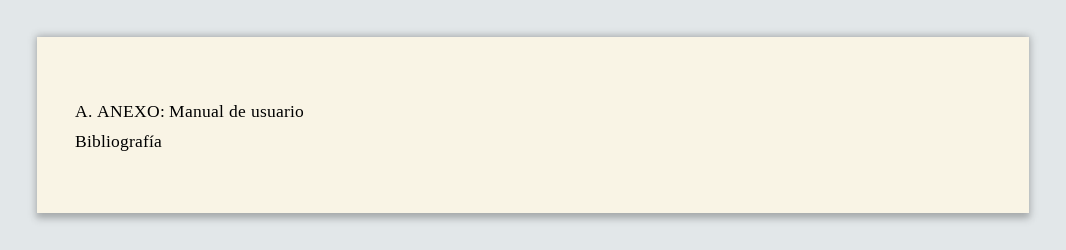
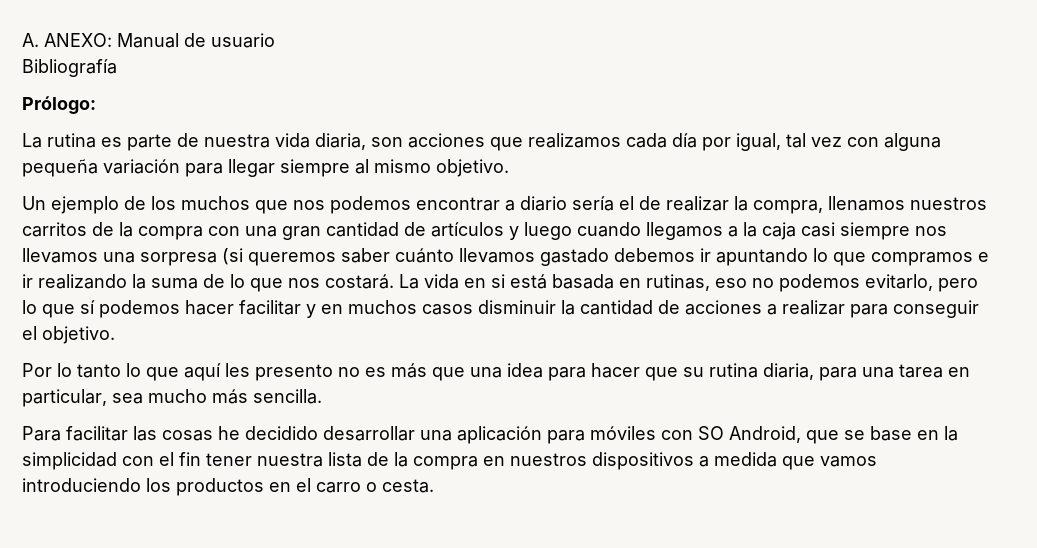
+ Prólogo:
+ La rutina es parte de nuestra vida diaria, son acciones que realizamos cada día por igual, tal vez con alguna pequeña variación para llegar siempre al mismo objetivo.
+ Un ejemplo de los muchos que nos podemos encontrar a diario sería el de realizar la compra, llenamos nuestros carritos de la compra con una gran cantidad de artículos y luego cuando llegamos a la caja casi siempre nos llevamos una sorpresa (si queremos saber cuánto llevamos gastado debemos ir apuntando lo que compramos e ir realizando la suma de lo que nos costará. La vida en si está basada en rutinas, eso no podemos evitarlo, pero lo que sí podemos hacer facilitar y en muchos casos disminuir la cantidad de acciones a realizar para conseguir el objetivo.
+ Por lo tanto lo que aquí les presento no es más que una idea para hacer que su rutina diaria, para una tarea en particular, sea mucho más sencilla.
+ Para facilitar las cosas he decidido desarrollar una aplicación para móviles con SO Android, que se base en la simplicidad con el fin tener nuestra lista de la compra en nuestros dispositivos a medida que vamos introduciendo los productos en el carro o cesta.

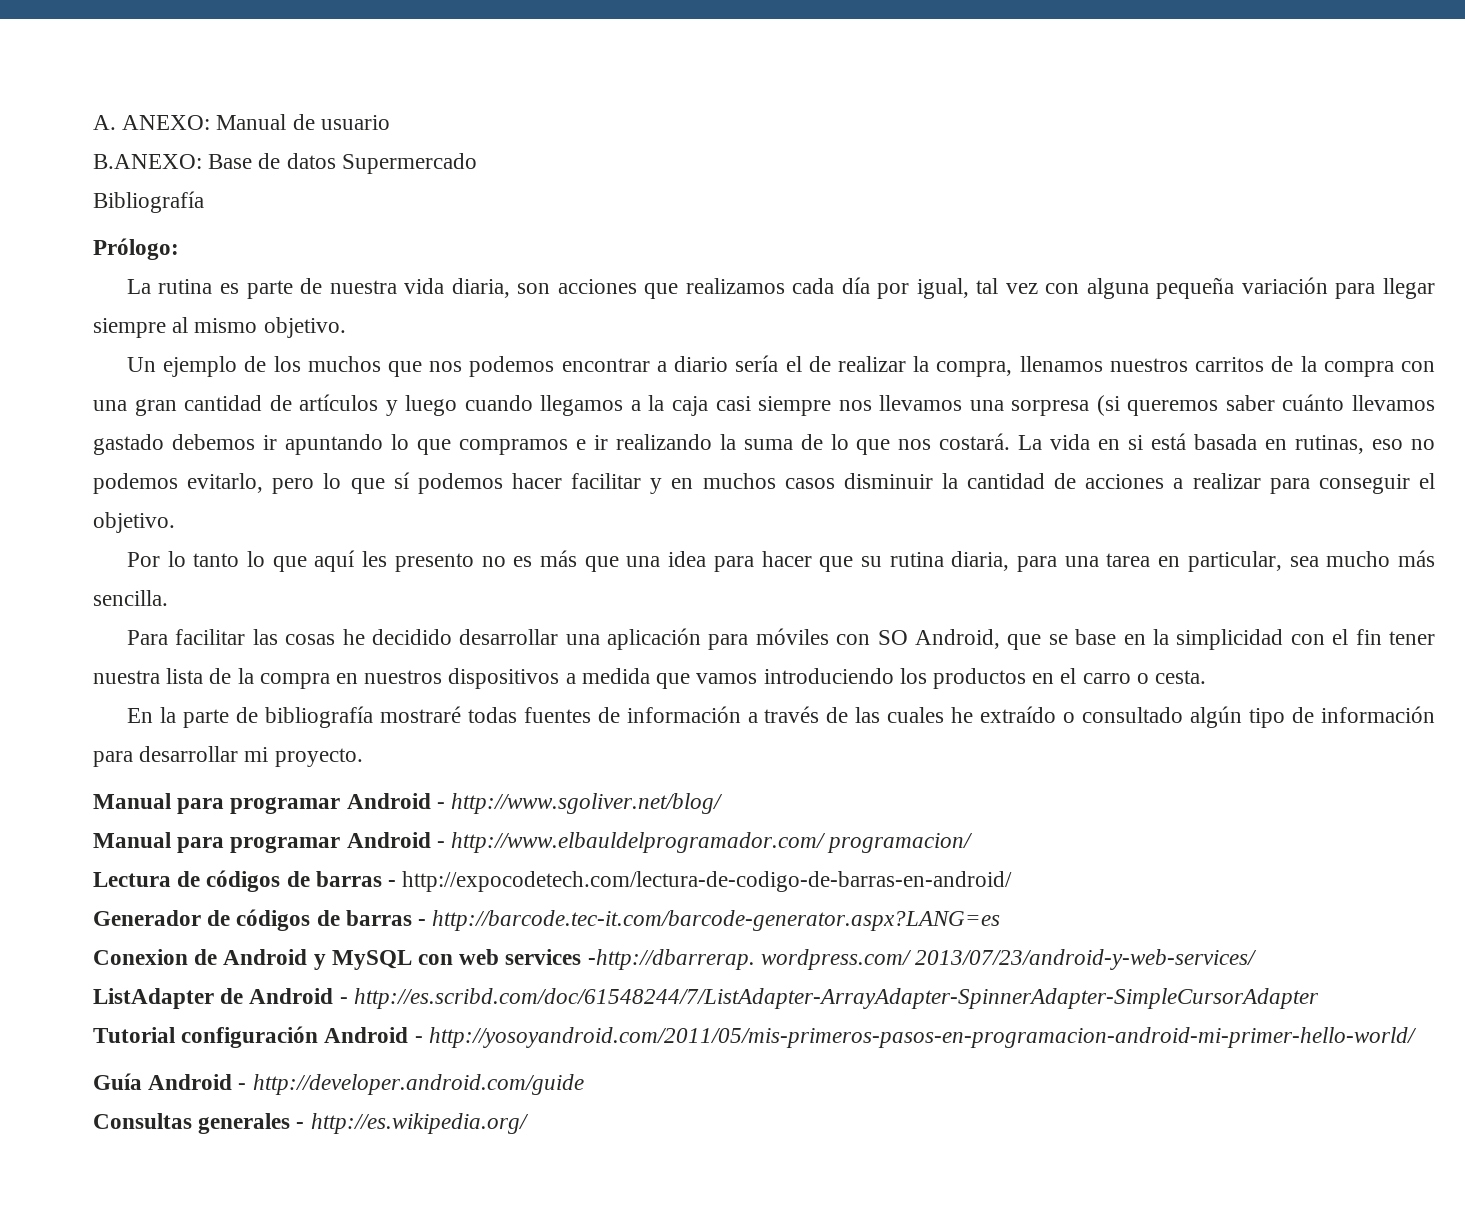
+ B.ANEXO: Base de datos Supermercado
+ En la parte de bibliografía mostraré todas fuentes de información a través de las cuales he extraído o consultado algún tipo de información para desarrollar mi proyecto.
+ Manual para programar Android - http://www.sgoliver.net/blog/
+ Manual para programar Android - http://www.elbauldelprogramador.com/ programacion/
+ Lectura de códigos de barras - http://expocodetech.com/lectura-de-codigo-de-barras-en-android/
+ Generador de códigos de barras - http://barcode.tec-it.com/barcode-generator.aspx?LANG=es
+ Conexion de Android y MySQL con web services -http://dbarrerap. wordpress.com/ 2013/07/23/android-y-web-services/
+ ListAdapter de Android - http://es.scribd.com/doc/61548244/7/ListAdapter-ArrayAdapter-SpinnerAdapter-SimpleCursorAdapter
+ Tutorial configuración Android - http://yosoyandroid.com/2011/05/mis-primeros-pasos-en-programacion-android-mi-primer-hello-world/
+ Guía Android - http://developer.android.com/guide
+ Consultas generales - http://es.wikipedia.org/

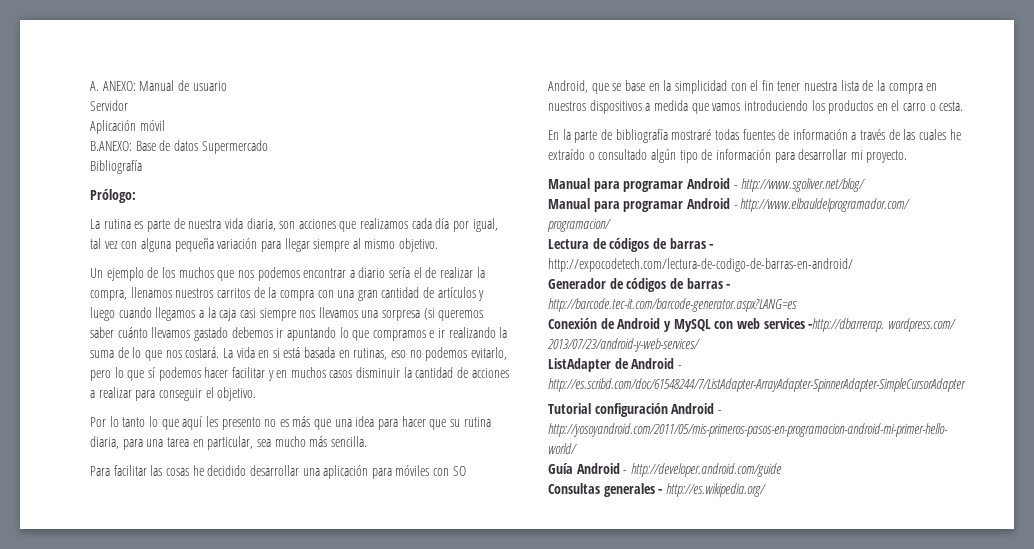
+ Servidor
+ Aplicación móvil
- Conexion de Android y MySQL con web services -http://dbarrerap. wordpress.com/ 2013/07/23/android-y-web-services/
+ Conexión de Android y MySQL con web services -http://dbarrerap. wordpress.com/ 2013/07/23/android-y-web-services/

